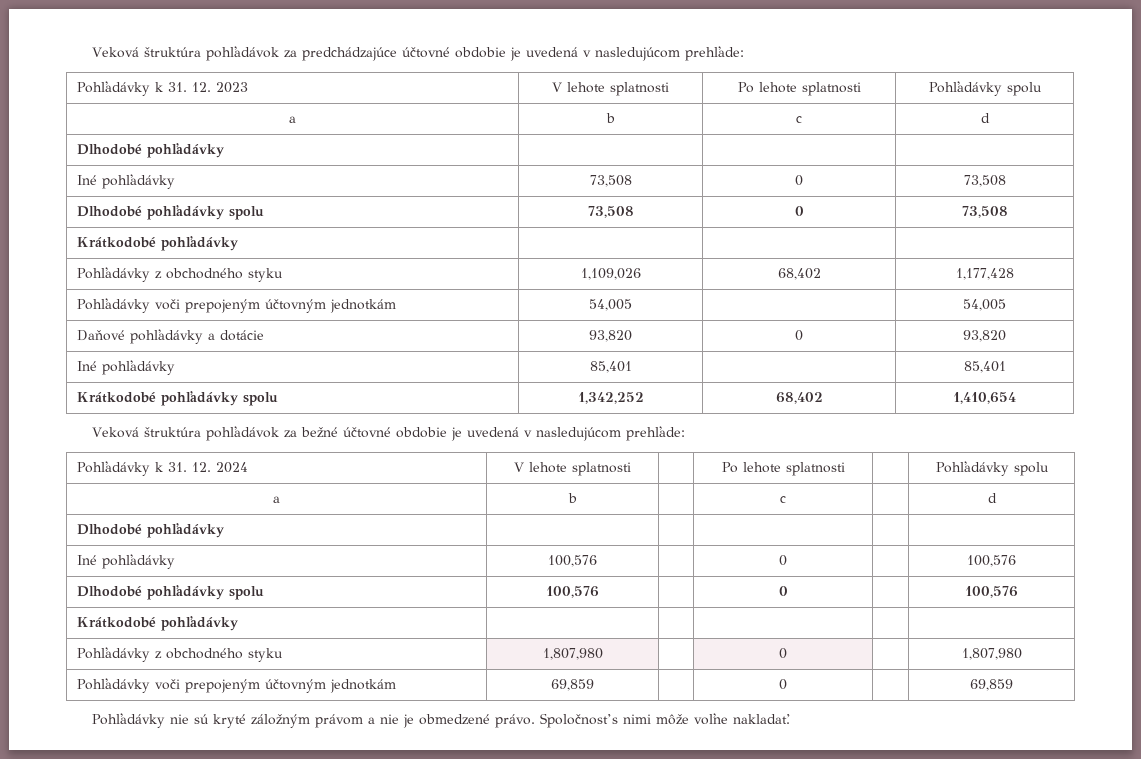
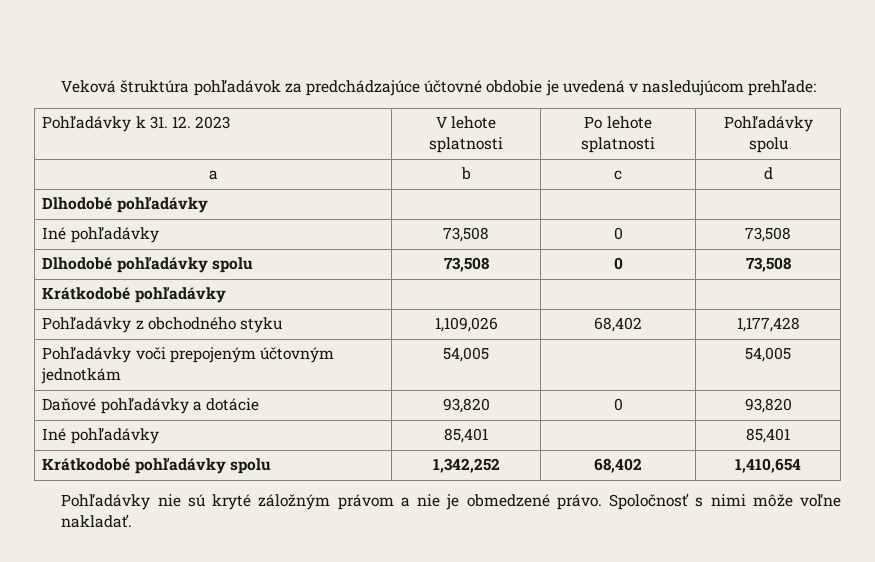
- Veková štruktúra pohľadávok za bežné účtovné obdobie je uvedená v nasledujúcom prehľade:
- Pohľadávky k 31. 12. 2024 | V lehote splatnosti | | Po lehote splatnosti | | Pohľadávky spolu
- a | b | | c | | d
- Dlhodobé pohľadávky | | | | |
- Iné pohľadávky | 100,576 | | 0 | | 100,576
- Dlhodobé pohľadávky spolu | 100,576 | | 0 | | 100,576
- Krátkodobé pohľadávky | | | | |
- Pohľadávky z obchodného styku | 1,807,980 | | 0 | | 1,807,980
- Pohľadávky voči prepojeným účtovným jednotkám | 69,859 | | 0 | | 69,859

